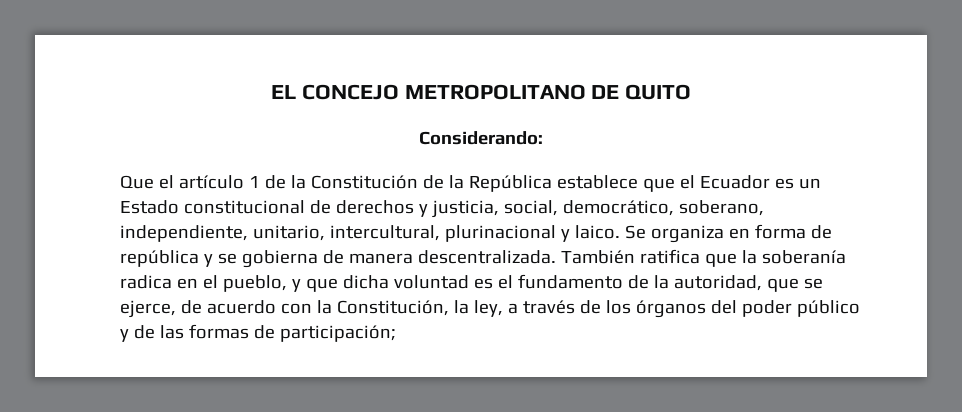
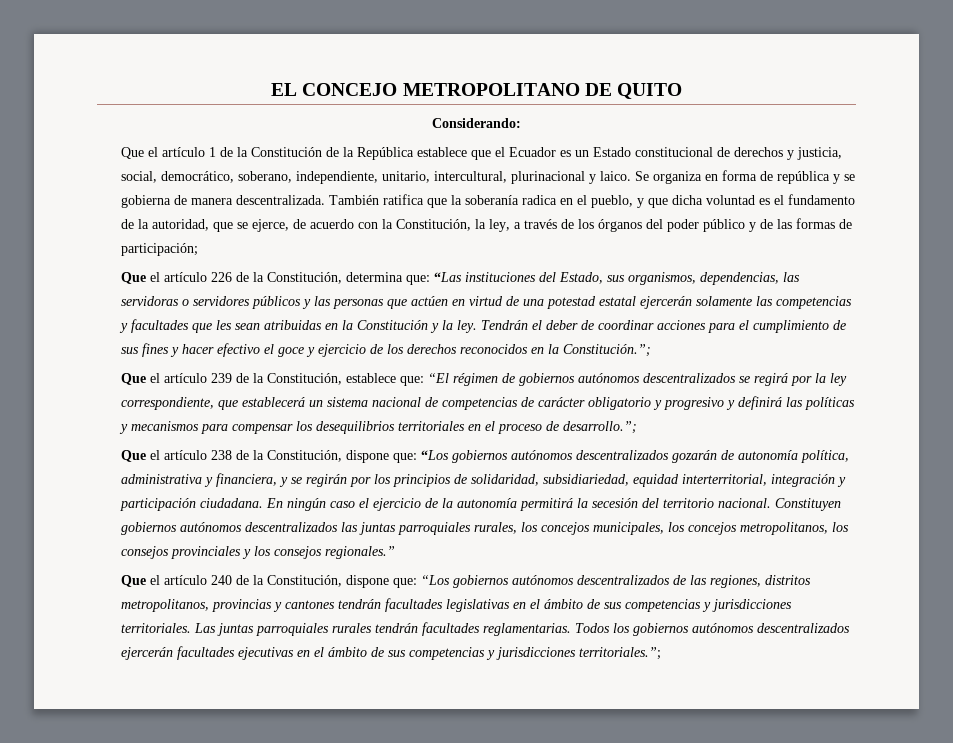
+ Que el artículo 226 de la Constitución, determina que: “Las instituciones del Estado, sus organismos, dependencias, las servidoras o servidores públicos y las personas que actúen en virtud de una potestad estatal ejercerán solamente las competencias y facultades que les sean atribuidas en la Constitución y la ley. Tendrán el deber de coordinar acciones para el cumplimiento de sus fines y hacer efectivo el goce y ejercicio de los derechos reconocidos en la Constitución.”;
+ Que el artículo 239 de la Constitución, establece que: “El régimen de gobiernos autónomos descentralizados se regirá por la ley correspondiente, que establecerá un sistema nacional de competencias de carácter obligatorio y progresivo y definirá las políticas y mecanismos para compensar los desequilibrios territoriales en el proceso de desarrollo.”;
+ Que el artículo 238 de la Constitución, dispone que: “Los gobiernos autónomos descentralizados gozarán de autonomía política, administrativa y financiera, y se regirán por los principios de solidaridad, subsidiariedad, equidad interterritorial, integración y participación ciudadana. En ningún caso el ejercicio de la autonomía permitirá la secesión del territorio nacional. Constituyen gobiernos autónomos descentralizados las juntas parroquiales rurales, los concejos municipales, los concejos metropolitanos, los consejos provinciales y los consejos regionales.”
+ Que el artículo 240 de la Constitución, dispone que: “Los gobiernos autónomos descentralizados de las regiones, distritos metropolitanos, provincias y cantones tendrán facultades legislativas en el ámbito de sus competencias y jurisdicciones territoriales. Las juntas parroquiales rurales tendrán facultades reglamentarias. Todos los gobiernos autónomos descentralizados ejercerán facultades ejecutivas en el ámbito de sus competencias y jurisdicciones territoriales.”;

